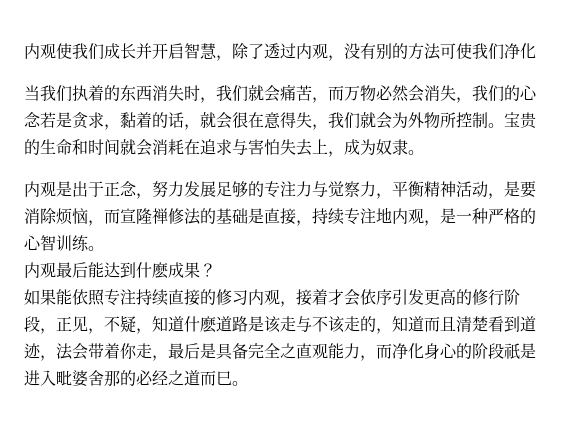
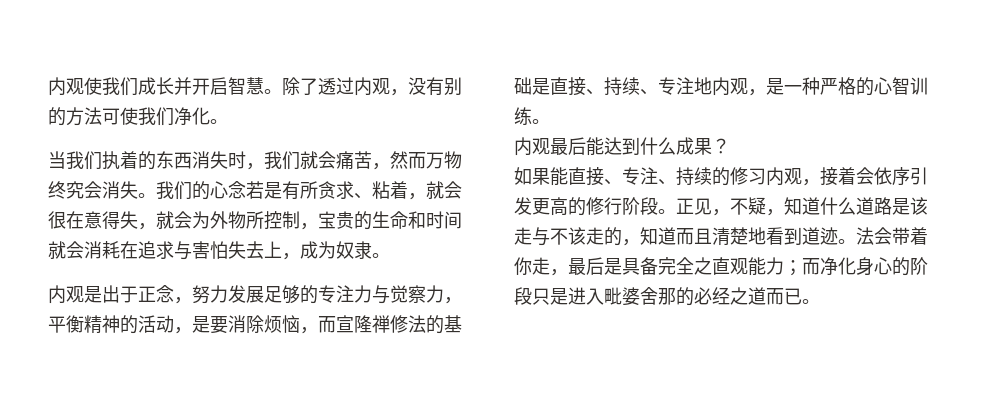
- 内观使我们成长并开启智慧，除了透过内观，没有别的方法可使我们净化
+ 内观使我们成长并开启智慧。除了透过内观，没有别的方法可使我们净化。
- 当我们执着的东西消失时，我们就会痛苦，而万物必然会消失，我们的心念若是贪求，黏着的话，就会很在意得失，我们就会为外物所控制。宝贵的生命和时间就会消耗在追求与害怕失去上，成为奴隶。
+ 当我们执着的东西消失时，我们就会痛苦，然而万物终究会消失。我们的心念若是有所贪求、粘着，就会很在意得失，就会为外物所控制，宝贵的生命和时间就会消耗在追求与害怕失去上，成为奴隶。
- 内观是出于正念，努力发展足够的专注力与觉察力，平衡精神活动，是要消除烦恼，而宣隆禅修法的基础是直接，持续专注地内观，是一种严格的心智训练。
+ 内观是出于正念，努力发展足够的专注力与觉察力，平衡精神的活动，是要消除烦恼，而宣隆禅修法的基础是直接、持续、专注地内观，是一种严格的心智训练。
- 内观最后能达到什麽成果？
+ 内观最后能达到什么成果？
- 如果能依照专注持续直接的修习内观，接着才会依序引发更高的修行阶段，正见，不疑，知道什麽道路是该走与不该走的，知道而且清楚看到道迹，法会带着你走，最后是具备完全之直观能力，而净化身心的阶段祇是进入毗婆舍那的必经之道而巳。
+ 如果能直接、专注、持续的修习内观，接着会依序引发更高的修行阶段。正见，不疑，知道什么道路是该走与不该走的，知道而且清楚地看到道迹。法会带着你走，最后是具备完全之直观能力；而净化身心的阶段只是进入毗婆舍那的必经之道而已。

